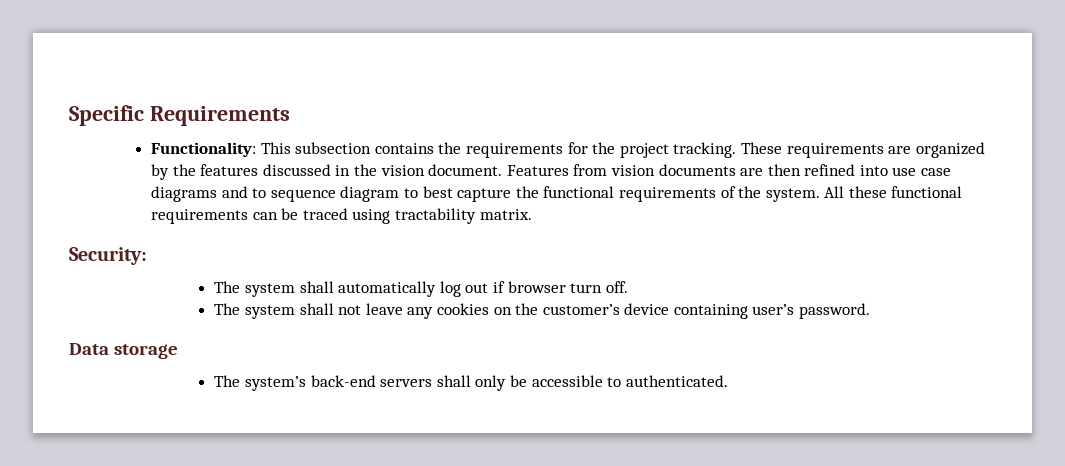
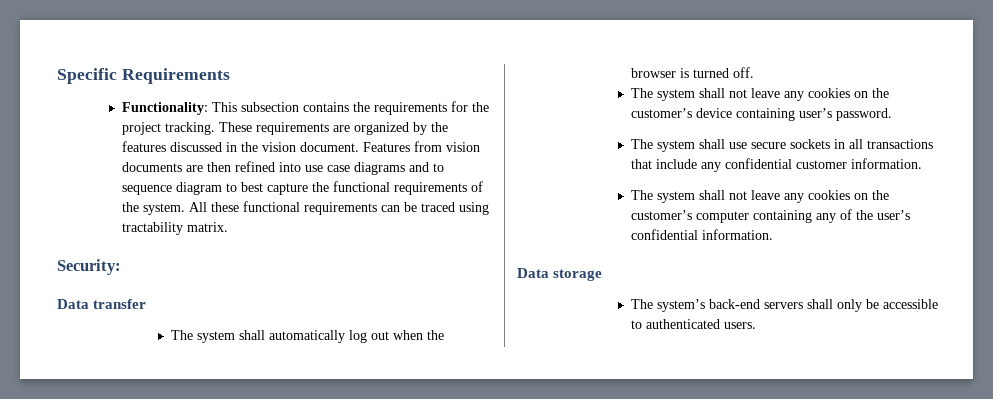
+ Data transfer
- The system shall automatically log out if browser turn off.
+ The system shall automatically log out when the browser is turned off.
+ The system shall use secure sockets in all transactions that include any confidential customer information.
+ The system shall not leave any cookies on the customer’s computer containing any of the user’s confidential information.
- The system’s back-end servers shall only be accessible to authenticated.
+ The system’s back-end servers shall only be accessible to authenticated users.

